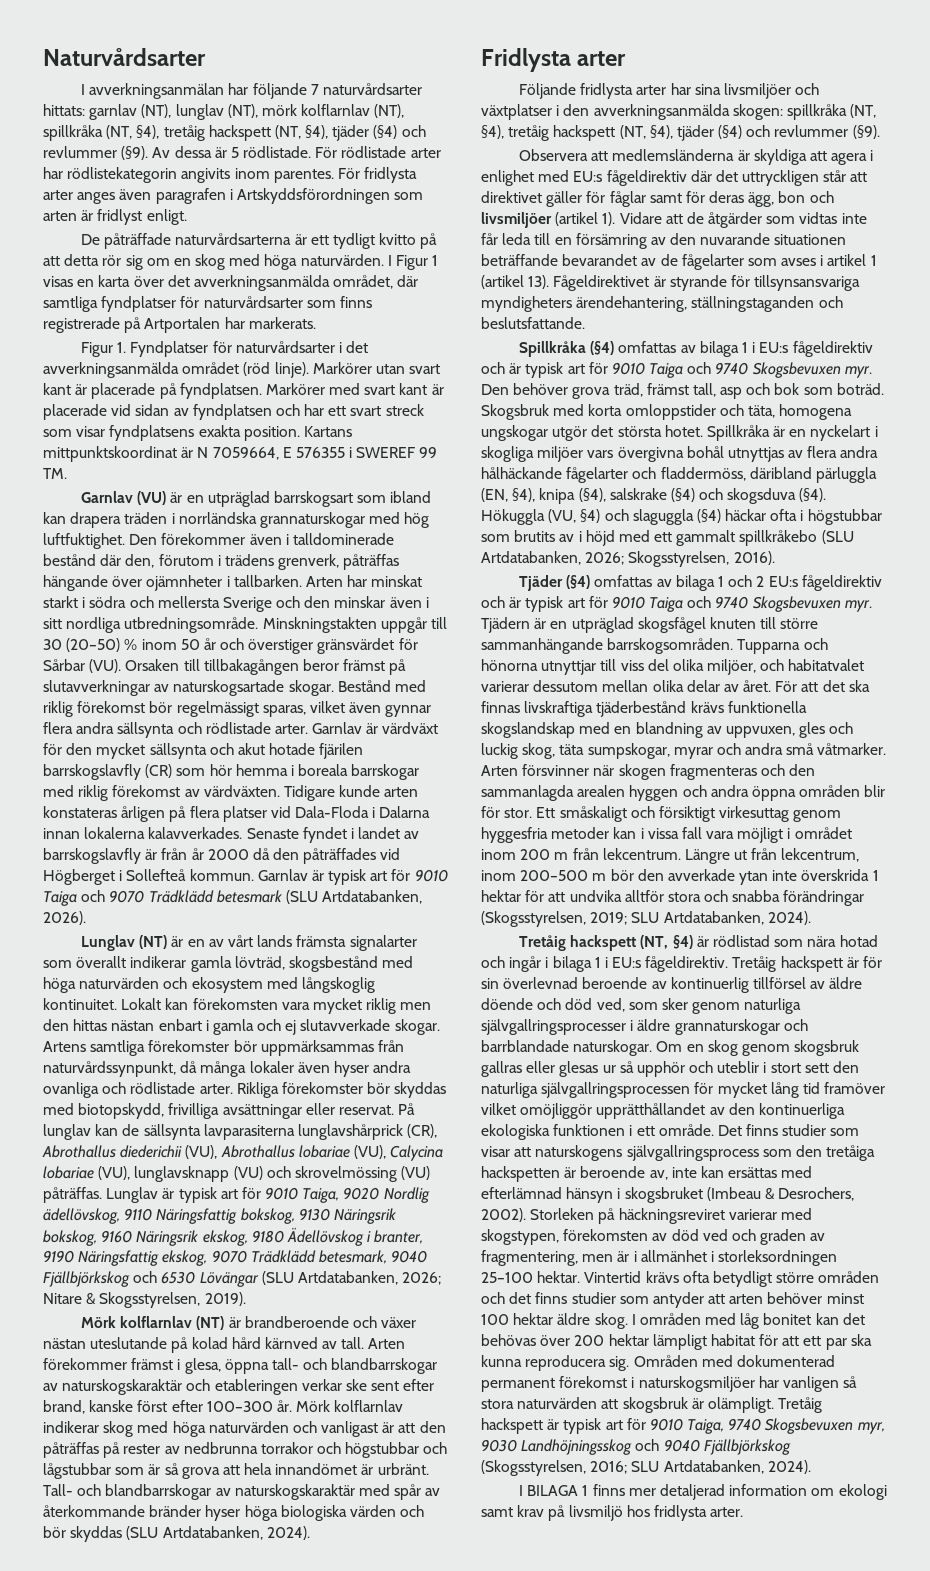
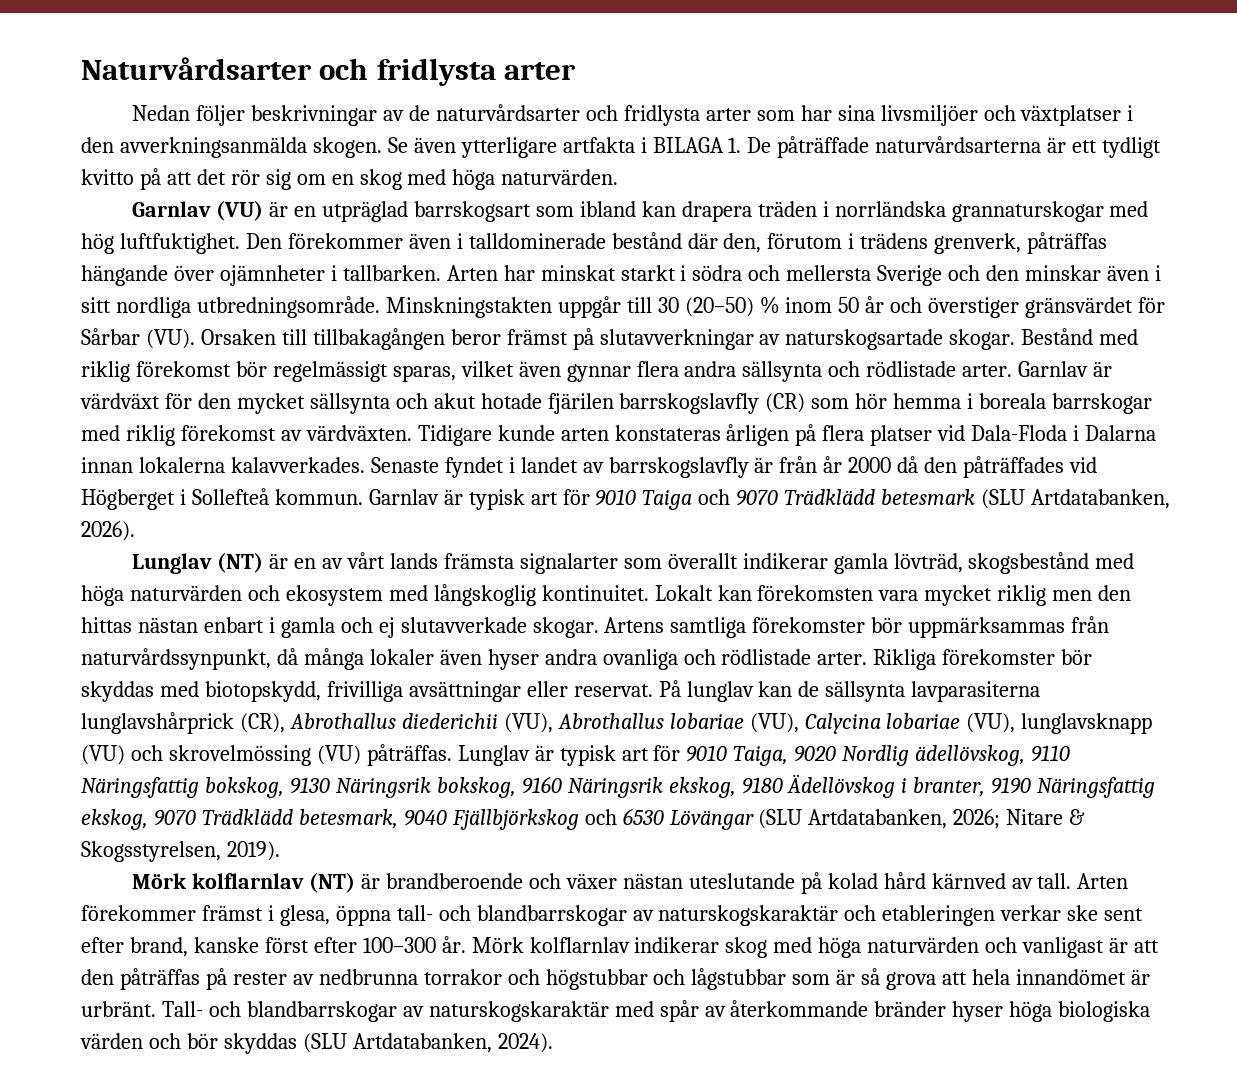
- Naturvårdsarter
- I avverkningsanmälan har följande 7 naturvårdsarter hittats: garnlav (NT), lunglav (NT), mörk kolflarnlav (NT), spillkråka (NT, §4), tretåig hackspett (NT, §4), tjäder (§4) och revlummer (§9). Av dessa är 5 rödlistade. För rödlistade arter har rödlistekategorin angivits inom parentes. För fridlysta arter anges även paragrafen i Artskyddsförordningen som arten är fridlyst enligt.
- De påträffade naturvårdsarterna är ett tydligt kvitto på att detta rör sig om en skog med höga naturvärden. I Figur 1 visas en karta över det avverkningsanmälda området, där samtliga fyndplatser för naturvårdsarter som finns registrerade på Artportalen har markerats.
- Figur 1. Fyndplatser för naturvårdsarter i det avverkningsanmälda området (röd linje). Markörer utan svart kant är placerade på fyndplatsen. Markörer med svart kant är placerade vid sidan av fyndplatsen och har ett svart streck som visar fyndplatsens exakta position. Kartans mittpunktskoordinat är N 7059664, E 576355 i SWEREF 99 TM.
+ Naturvårdsarter och fridlysta arter
+ Nedan följer beskrivningar av de naturvårdsarter och fridlysta arter som har sina livsmiljöer och växtplatser i den avverkningsanmälda skogen. Se även ytterligare artfakta i BILAGA 1. De påträffade naturvårdsarterna är ett tydligt kvitto på att det rör sig om en skog med höga naturvärden.
- Fridlysta arter
- Följande fridlysta arter har sina livsmiljöer och växtplatser i den avverkningsanmälda skogen: spillkråka (NT, §4), tretåig hackspett (NT, §4), tjäder (§4) och revlummer (§9).
- Observera att medlemsländerna är skyldiga att agera i enlighet med EU:s fågeldirektiv där det uttryckligen står att direktivet gäller för fåglar samt för deras ägg, bon och livsmiljöer (artikel 1). Vidare att de åtgärder som vidtas inte får leda till en försämring av den nuvarande situationen beträffande bevarandet av de fågelarter som avses i artikel 1 (artikel 13). Fågeldirektivet är styrande för tillsynsansvariga myndigheters ärendehantering, ställningstaganden och beslutsfattande.
- Spillkråka (§4) omfattas av bilaga 1 i EU:s fågeldirektiv och är typisk art för 9010 Taiga och 9740 Skogsbevuxen myr. Den behöver grova träd, främst tall, asp och bok som boträd. Skogsbruk med korta omloppstider och täta, homogena ungskogar utgör det största hotet. Spillkråka är en nyckelart i skogliga miljöer vars övergivna bohål utnyttjas av flera andra hålhäckande fågelarter och fladdermöss, däribland pärluggla (EN, §4), knipa (§4), salskrake (§4) och skogsduva (§4). Hökuggla (VU, §4) och slaguggla (§4) häckar ofta i högstubbar som brutits av i höjd med ett gammalt spillkråkebo (SLU Artdatabanken, 2026; Skogsstyrelsen, 2016).
- Tjäder (§4) omfattas av bilaga 1 och 2 EU:s fågeldirektiv och är typisk art för 9010 Taiga och 9740 Skogsbevuxen myr. Tjädern är en utpräglad skogsfågel knuten till större sammanhängande barrskogsområden. Tupparna och hönorna utnyttjar till viss del olika miljöer, och habitatvalet varierar dessutom mellan olika delar av året. För att det ska finnas livskraftiga tjäderbestånd krävs funktionella skogslandskap med en blandning av uppvuxen, gles och luckig skog, täta sumpskogar, myrar och andra små våtmarker. Arten försvinner när skogen fragmenteras och den sammanlagda arealen hyggen och andra öppna områden blir för stor. Ett småskaligt och försiktigt virkesuttag genom hyggesfria metoder kan i vissa fall vara möjligt i området inom 200 m från lekcentrum. Längre ut från lekcentrum, inom 200–500 m bör den avverkade ytan inte överskrida 1 hektar för att undvika alltför stora och snabba förändringar (Skogsstyrelsen, 2019; SLU Artdatabanken, 2024).
- Tretåig hackspett (NT, §4) är rödlistad som nära hotad och ingår i bilaga 1 i EU:s fågeldirektiv. Tretåig hackspett är för sin överlevnad beroende av kontinuerlig tillförsel av äldre döende och död ved, som sker genom naturliga självgallringsprocesser i äldre grannaturskogar och barrblandade naturskogar. Om en skog genom skogsbruk gallras eller glesas ur så upphör och uteblir i stort sett den naturliga självgallringsprocessen för mycket lång tid framöver vilket omöjliggör upprätthållandet av den kontinuerliga ekologiska funktionen i ett område. Det finns studier som visar att naturskogens självgallringsprocess som den tretåiga hackspetten är beroende av, inte kan ersättas med efterlämnad hänsyn i skogsbruket (Imbeau & Desrochers, 2002). Storleken på häckningsreviret varierar med skogstypen, förekomsten av död ved och graden av fragmentering, men är i allmänhet i storleksordningen 25–100 hektar. Vintertid krävs ofta betydligt större områden och det finns studier som antyder att arten behöver minst 100 hektar äldre skog. I områden med låg bonitet kan det behövas över 200 hektar lämpligt habitat för att ett par ska kunna reproducera sig. Områden med dokumenterad permanent förekomst i naturskogsmiljöer har vanligen så stora naturvärden att skogsbruk är olämpligt. Tretåig hackspett är typisk art för 9010 Taiga, 9740 Skogsbevuxen myr, 9030 Landhöjningsskog och 9040 Fjällbjörkskog (Skogsstyrelsen, 2016; SLU Artdatabanken, 2024).
- I BILAGA 1 finns mer detaljerad information om ekologi samt krav på livsmiljö hos fridlysta arter.

